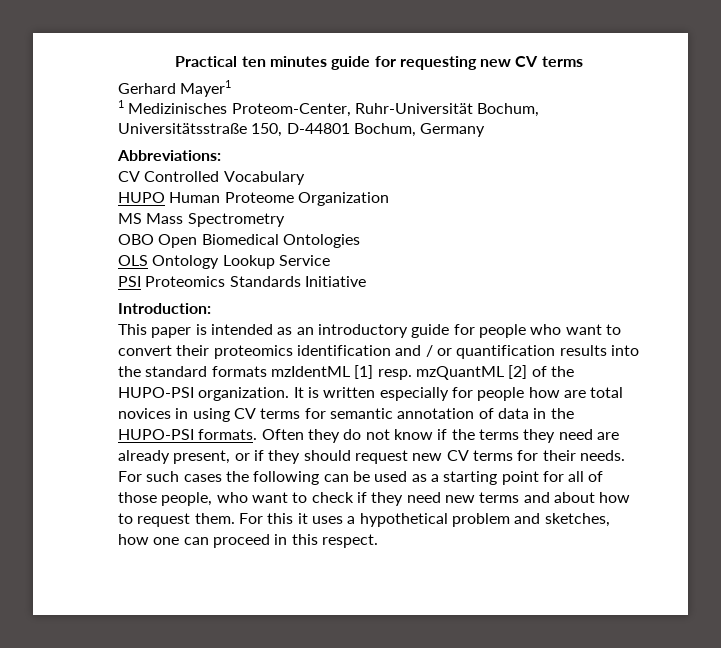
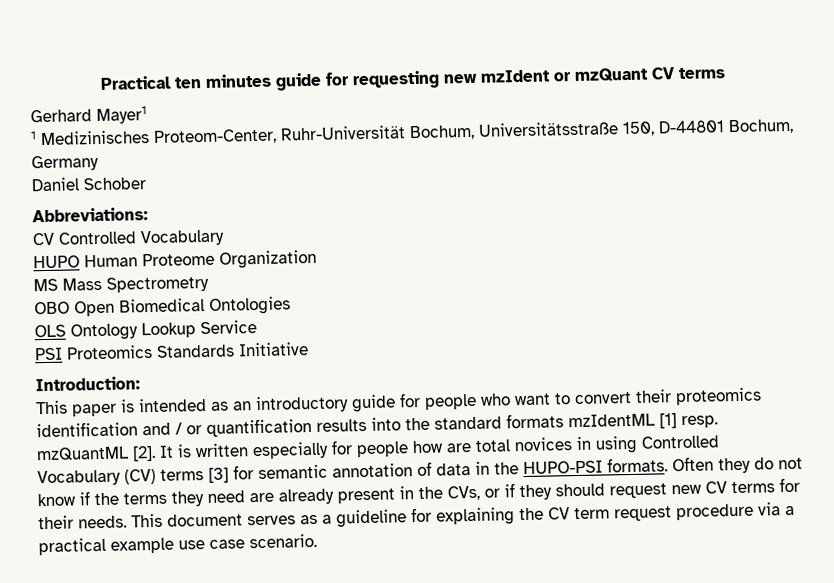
- Practical ten minutes guide for requesting new CV terms
+ Practical ten minutes guide for requesting new mzIdent or mzQuant CV terms
+ Daniel Schober
- This paper is intended as an introductory guide for people who want to convert their proteomics identification and / or quantification results into the standard formats mzIdentML [1] resp. mzQuantML [2] of the HUPO-PSI organization.
+ This paper is intended as an introductory guide for people who want to convert their proteomics identification and / or quantification results into the standard formats mzIdentML [1] resp. mzQuantML [2].
- It is written especially for people how are total novices in using CV terms for semantic annotation of data in the HUPO-PSI formats.
+ It is written especially for people how are total novices in using Controlled Vocabulary (CV) terms [3] for semantic annotation of data in the HUPO-PSI formats.
- Often they do not know if the terms they need are already present, or if they should request new CV terms for their needs.
+ Often they do not know if the terms they need are already present in the CVs, or if they should request new CV terms for their needs.
- For such cases the following can be used as a starting point for all of those people, who want to check if they need new terms and about how to request them. For this it uses a hypothetical problem and sketches, how one can proceed in this respect.
+ This document serves as a guideline for explaining the CV term request procedure via a practical example use case scenario.

